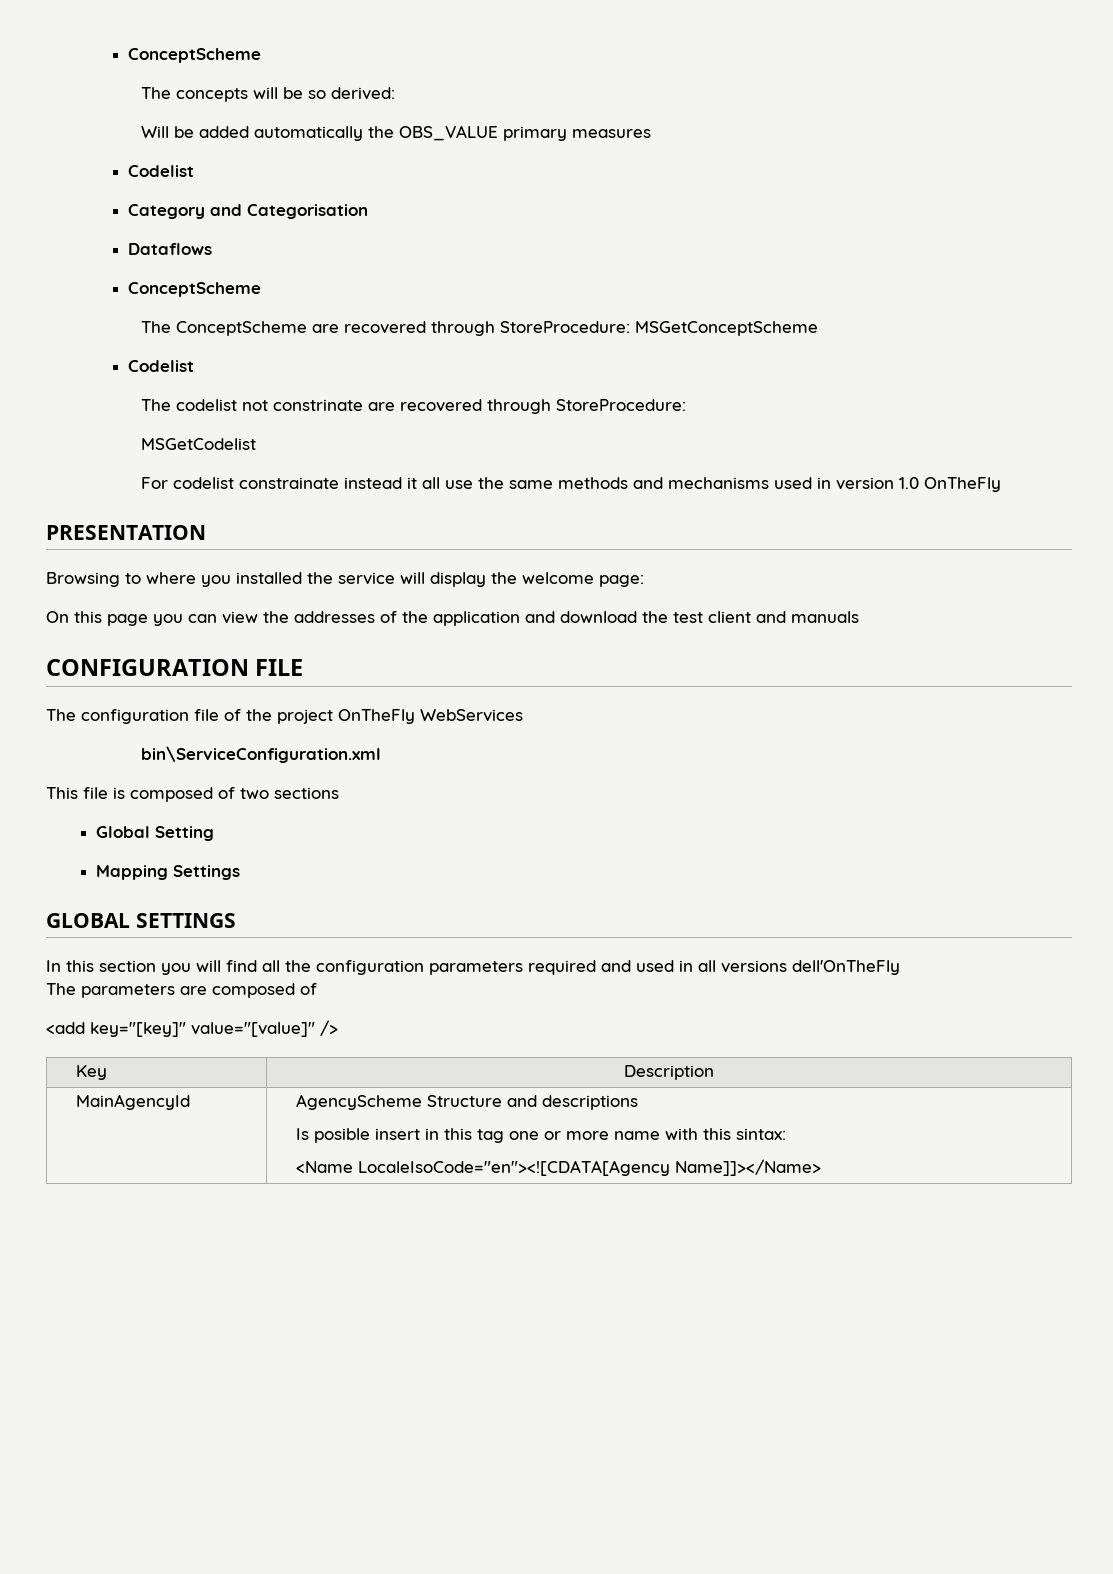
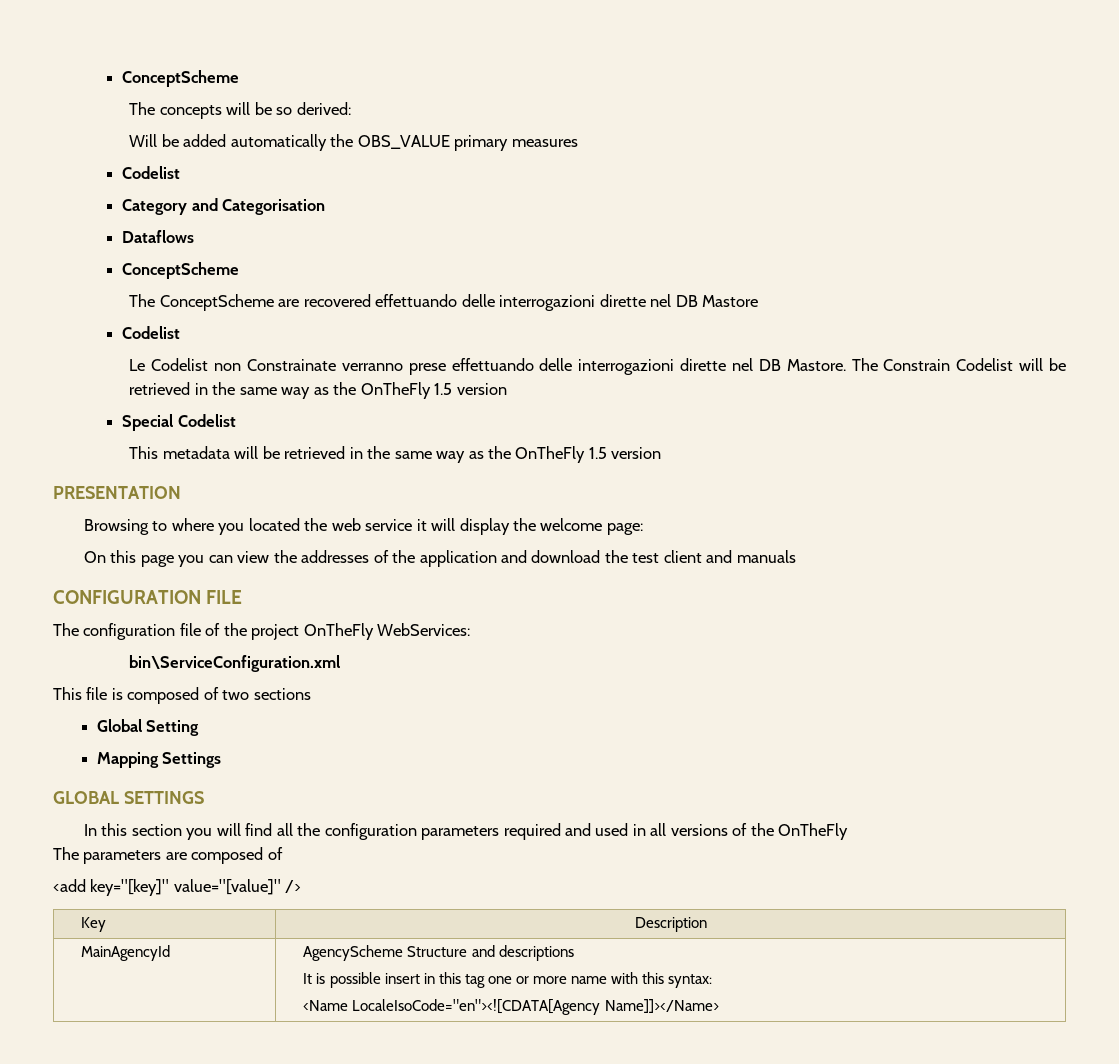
- The ConceptScheme are recovered through StoreProcedure: MSGetConceptScheme
+ The ConceptScheme are recovered effettuando delle interrogazioni dirette nel DB Mastore
  Codelist
- The codelist not constrinate are recovered through StoreProcedure:
- MSGetCodelist
- For codelist constrainate instead it all use the same methods and mechanisms used in version 1.0 OnTheFly
+ Le Codelist non Constrainate verranno prese effettuando delle interrogazioni dirette nel DB Mastore. The Constrain Codelist will be retrieved in the same way as the OnTheFly 1.5 version
+ Special Codelist
+ This metadata will be retrieved in the same way as the OnTheFly 1.5 version
- Browsing to where you installed the service will display the welcome page:
+ Browsing to where you located the web service it will display the welcome page:
- The configuration file of the project OnTheFly WebServices
+ The configuration file of the project OnTheFly WebServices:
- In this section you will find all the configuration parameters required and used in all versions dell'OnTheFly
+ In this section you will find all the configuration parameters required and used in all versions of the OnTheFly
  MainAgencyId | AgencyScheme Structure and descriptions
- Is posible insert in this tag one or more name with this sintax:
+ It is possible insert in this tag one or more name with this syntax:

